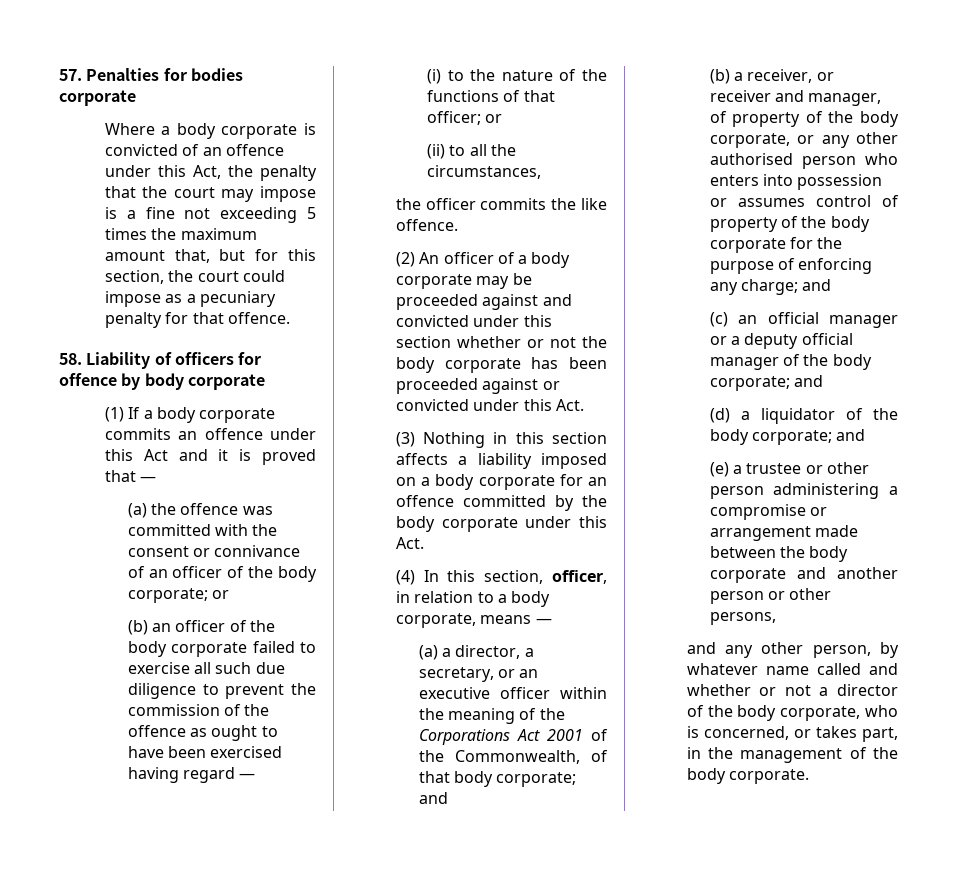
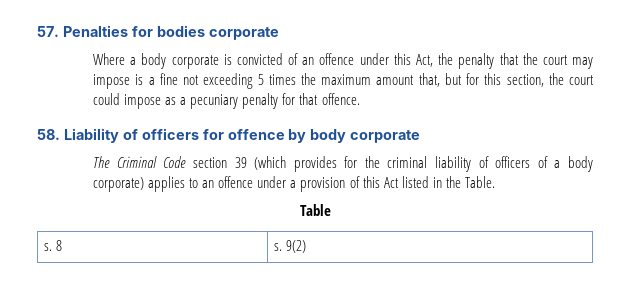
- (1) If a body corporate commits an offence under this Act and it is proved that —
- (a) the offence was committed with the consent or connivance of an officer of the body corporate; or
- (b) an officer of the body corporate failed to exercise all such due diligence to prevent the commission of the offence as ought to have been exercised having regard —
- (i) to the nature of the functions of that officer; or
- (ii) to all the circumstances,
- the officer commits the like offence.
- (2) An officer of a body corporate may be proceeded against and convicted under this section whether or not the body corporate has been proceeded against or convicted under this Act.
- (3) Nothing in this section affects a liability imposed on a body corporate for an offence committed by the body corporate under this Act.
- (4) In this section, officer, in relation to a body corporate, means —
- (a) a director, a secretary, or an executive officer within the meaning of the Corporations Act 2001 of the Commonwealth, of that body corporate; and
- (b) a receiver, or receiver and manager, of property of the body corporate, or any other authorised person who enters into possession or assumes control of property of the body corporate for the purpose of enforcing any charge; and
- (c) an official manager or a deputy official manager of the body corporate; and
- (d) a liquidator of the body corporate; and
- (e) a trustee or other person administering a compromise or arrangement made between the body corporate and another person or other persons,
- and any other person, by whatever name called and whether or not a director of the body corporate, who is concerned, or takes part, in the management of the body corporate.
+ The Criminal Code section 39 (which provides for the criminal liability of officers of a body corporate) applies to an offence under a provision of this Act listed in the Table.
+ Table
+ s. 8 | s. 9(2)

